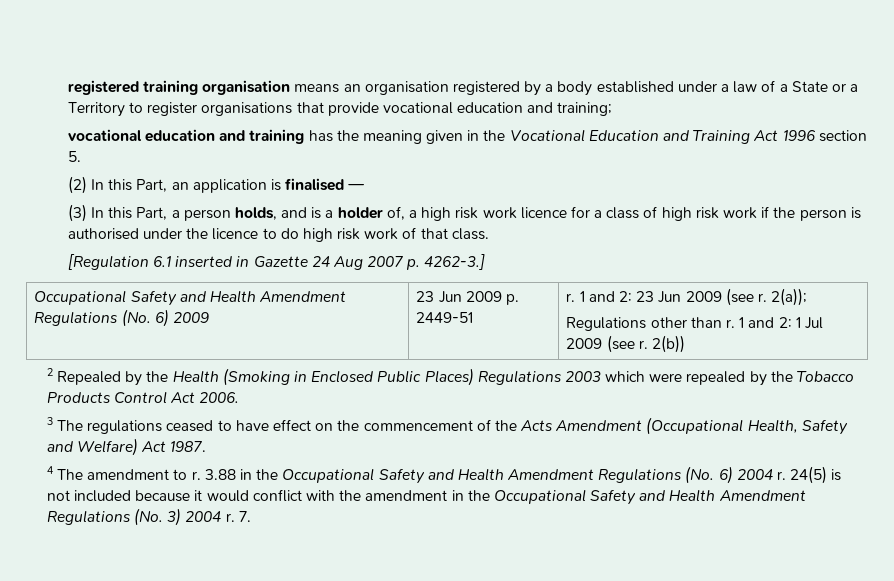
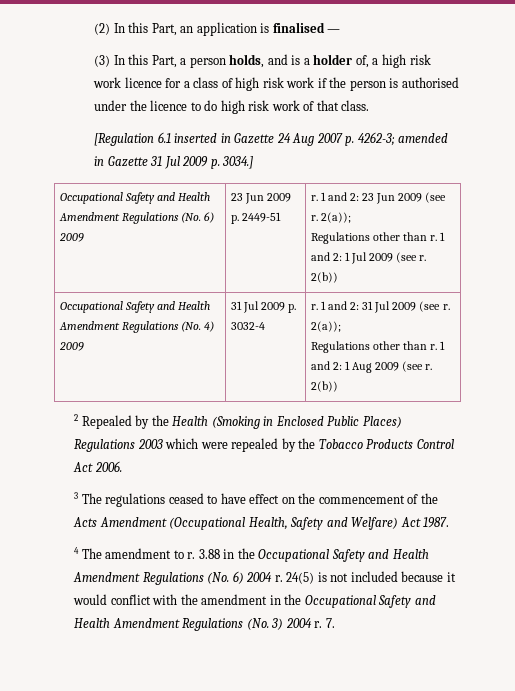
- registered training organisation means an organisation registered by a body established under a law of a State or a Territory to register organisations that provide vocational education and training;
- vocational education and training has the meaning given in the Vocational Education and Training Act 1996 section 5.
- [Regulation 6.1 inserted in Gazette 24 Aug 2007 p. 4262-3.]
+ [Regulation 6.1 inserted in Gazette 24 Aug 2007 p. 4262-3; amended in Gazette 31 Jul 2009 p. 3034.]
+ Occupational Safety and Health Amendment Regulations (No. 4) 2009 | 31 Jul 2009 p. 3032-4 | r. 1 and 2: 31 Jul 2009 (see r. 2(a));
+ Regulations other than r. 1 and 2: 1 Aug 2009 (see r. 2(b))

